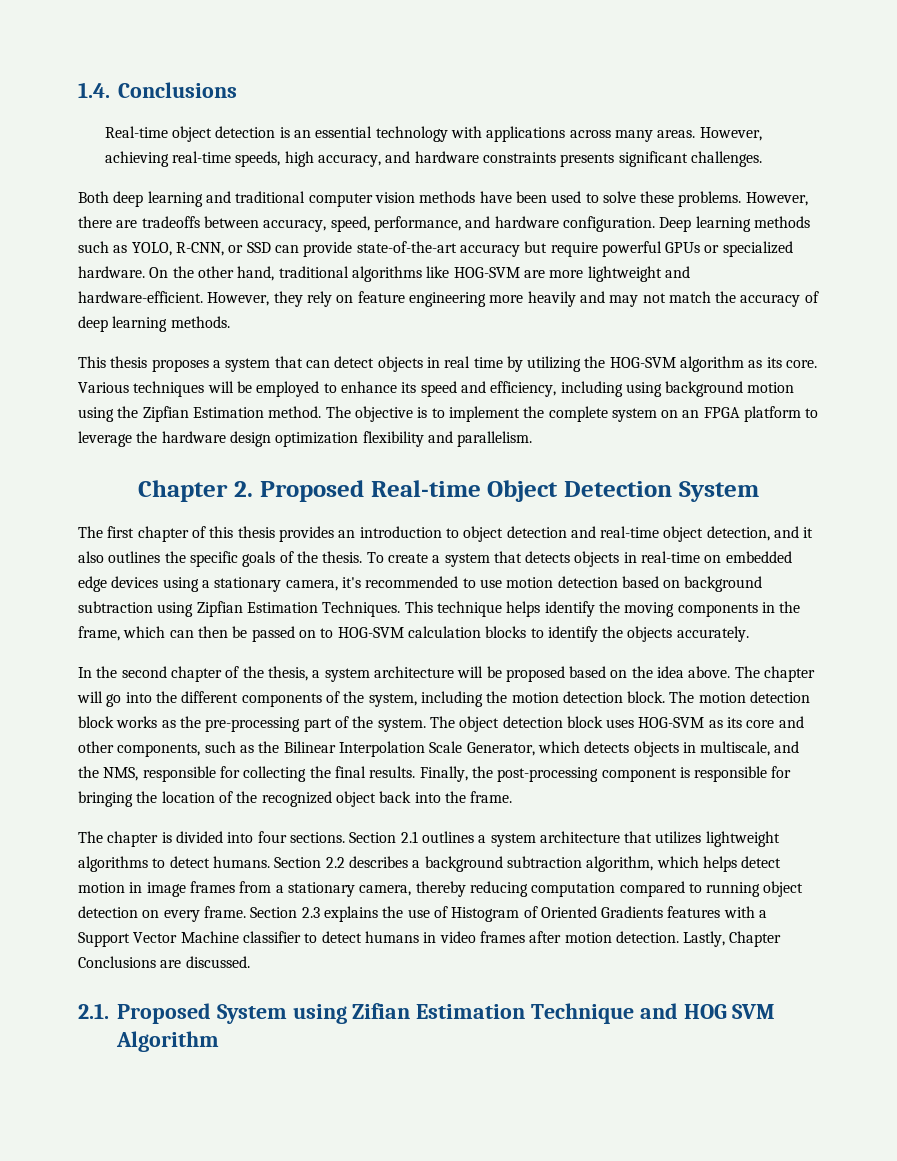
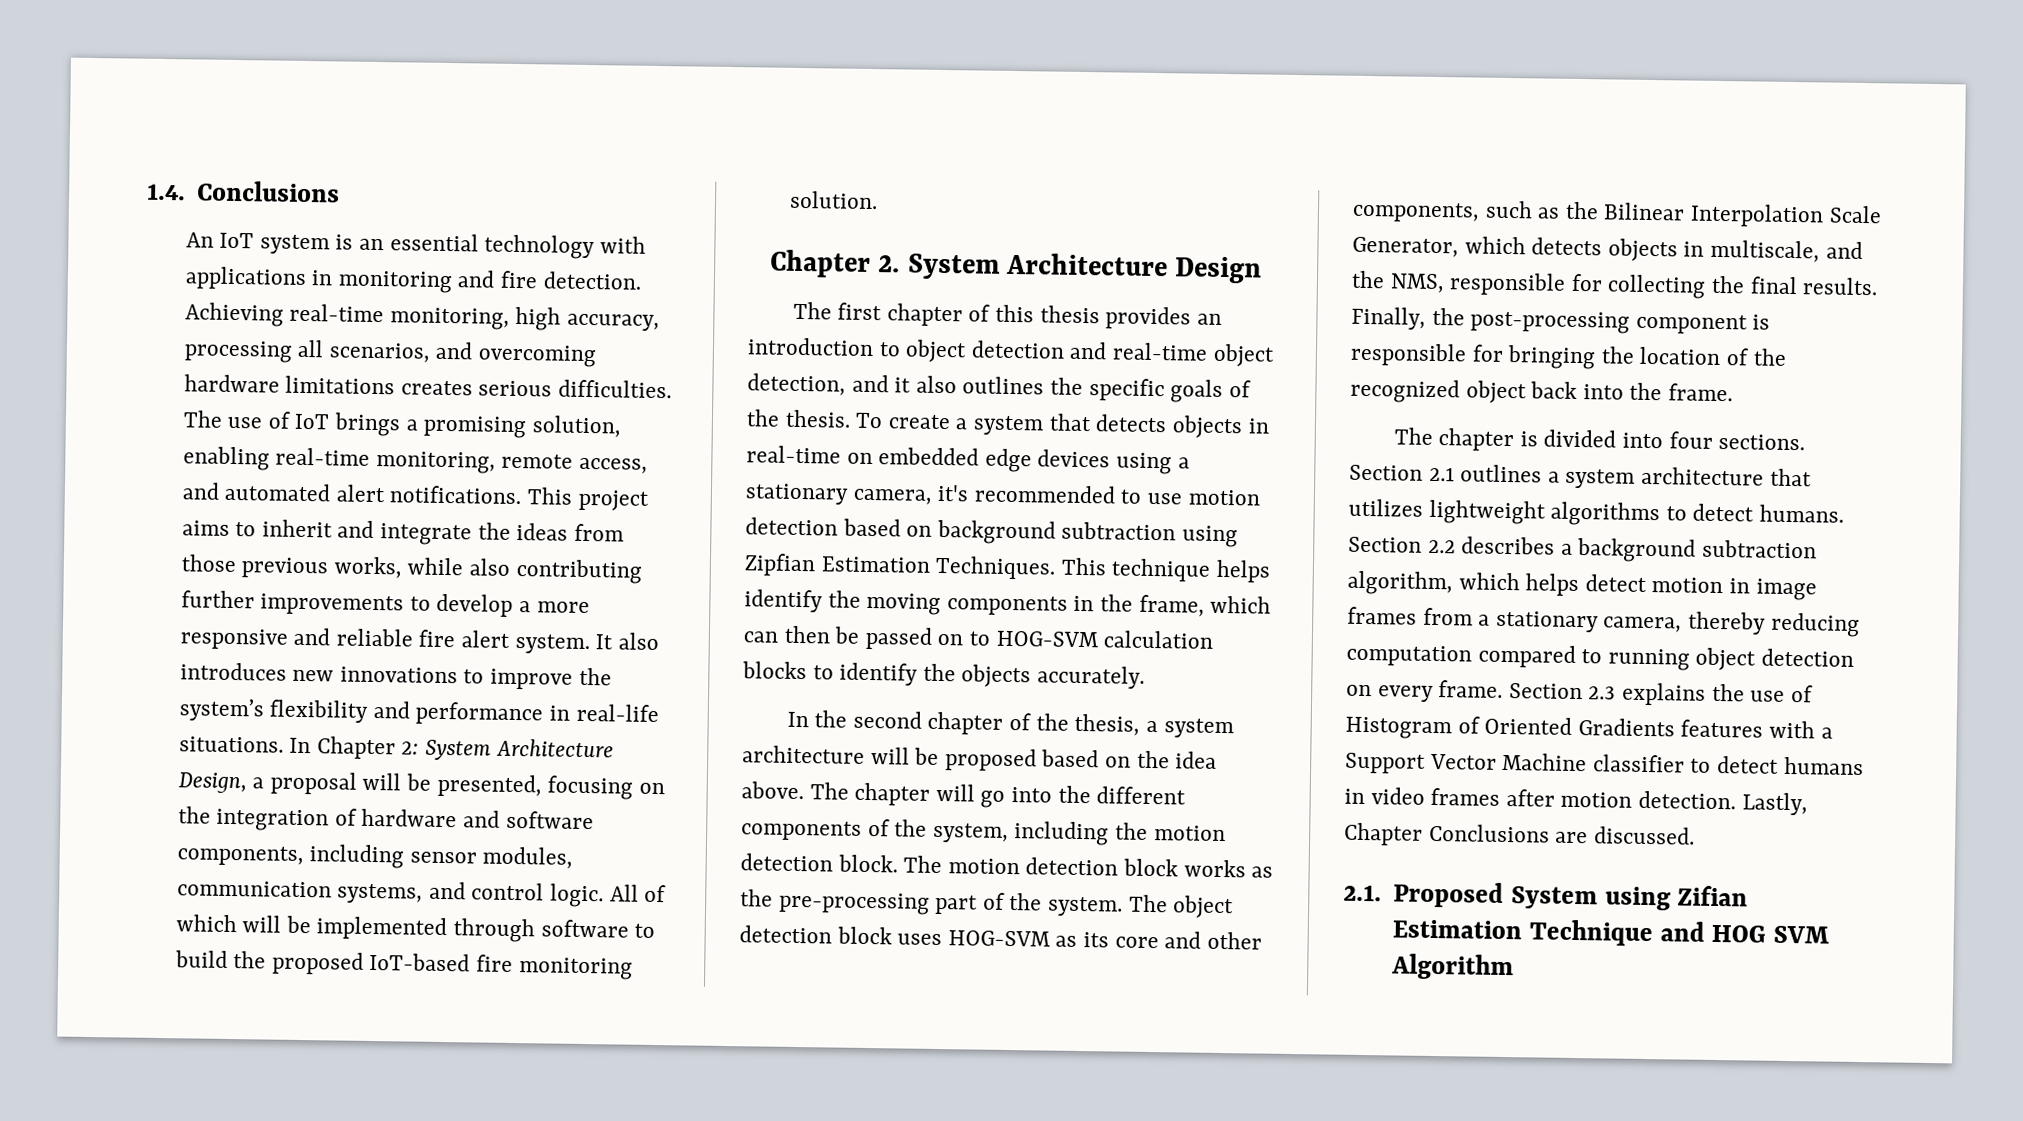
- Real-time object detection is an essential technology with applications across many areas. However, achieving real-time speeds, high accuracy, and hardware constraints presents significant challenges.
- Both deep learning and traditional computer vision methods have been used to solve these problems. However, there are tradeoffs between accuracy, speed, performance, and hardware configuration. Deep learning methods such as YOLO, R-CNN, or SSD can provide state-of-the-art accuracy but require powerful GPUs or specialized hardware. On the other hand, traditional algorithms like HOG-SVM are more lightweight and hardware-efficient. However, they rely on feature engineering more heavily and may not match the accuracy of deep learning methods.
- This thesis proposes a system that can detect objects in real time by utilizing the HOG-SVM algorithm as its core. Various techniques will be employed to enhance its speed and efficiency, including using background motion using the Zipfian Estimation method. The objective is to implement the complete system on an FPGA platform to leverage the hardware design optimization flexibility and parallelism.
- Chapter 2. Proposed Real-time Object Detection System
+ An IoT system is an essential technology with applications in monitoring and fire detection. Achieving real-time monitoring, high accuracy, processing all scenarios, and overcoming hardware limitations creates serious difficulties. The use of IoT brings a promising solution, enabling real-time monitoring, remote access, and automated alert notifications. This project aims to inherit and integrate the ideas from those previous works, while also contributing further improvements to develop a more responsive and reliable fire alert system. It also introduces new innovations to improve the system’s flexibility and performance in real-life situations. In Chapter 2: System Architecture Design, a proposal will be presented, focusing on the integration of hardware and software components, including sensor modules, communication systems, and control logic. All of which will be implemented through software to build the proposed IoT-based fire monitoring solution.
+ Chapter 2. System Architecture Design

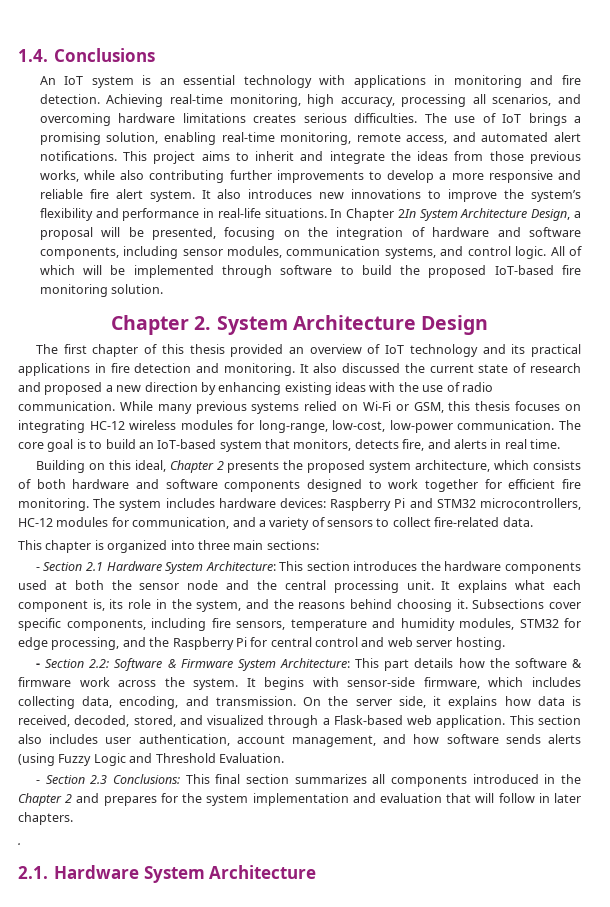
- In Chapter 2: System Architecture Design, a proposal will be presented, focusing on the integration of hardware and software components, including sensor modules, communication systems, and control logic.
+ In Chapter 2In System Architecture Design, a proposal will be presented, focusing on the integration of hardware and software components, including sensor modules, communication systems, and control logic.
- The first chapter of this thesis provides an introduction to object detection and real-time object detection, and it also outlines the specific goals of the thesis. To create a system that detects objects in real-time on embedded edge devices using a stationary camera, it's recommended to use motion detection based on background subtraction using Zipfian Estimation Techniques. This technique helps identify the moving components in the frame, which can then be passed on to HOG-SVM calculation blocks to identify the objects accurately.
- In the second chapter of the thesis, a system architecture will be proposed based on the idea above. The chapter will go into the different components of the system, including the motion detection block. The motion detection block works as the pre-processing part of the system. The object detection block uses HOG-SVM as its core and other components, such as the Bilinear Interpolation Scale Generator, which detects objects in multiscale, and the NMS, responsible for collecting the final results. Finally, the post-processing component is responsible for bringing the location of the recognized object back into the frame.
- The chapter is divided into four sections. Section 2.1 outlines a system architecture that utilizes lightweight algorithms to detect humans. Section 2.2 describes a background subtraction algorithm, which helps detect motion in image frames from a stationary camera, thereby reducing computation compared to running object detection on every frame. Section 2.3 explains the use of Histogram of Oriented Gradients features with a Support Vector Machine classifier to detect humans in video frames after motion detection. Lastly, Chapter Conclusions are discussed.
- 2.1. Proposed System using Zifian Estimation Technique and HOG SVM Algorithm
+ The first chapter of this thesis provided an overview of IoT technology and its practical applications in fire detection and monitoring. It also discussed the current state of research and proposed a new direction by enhancing existing ideas with the use of radio communication. While many previous systems relied on Wi-Fi or GSM, this thesis focuses on integrating HC-12 wireless modules for long-range, low-cost, low-power communication. The core goal is to build an IoT-based system that monitors, detects fire, and alerts in real time.
+ Building on this ideal, Chapter 2 presents the proposed system architecture, which consists of both hardware and software components designed to work together for efficient fire monitoring. The system includes hardware devices: Raspberry Pi and STM32 microcontrollers, HC-12 modules for communication, and a variety of sensors to collect fire-related data.
+ This chapter is organized into three main sections:
+ - Section 2.1 Hardware System Architecture: This section introduces the hardware components used at both the sensor node and the central processing unit. It explains what each component is, its role in the system, and the reasons behind choosing it. Subsections cover specific components, including fire sensors, temperature and humidity modules, STM32 for edge processing, and the Raspberry Pi for central control and web server hosting.
+ - Section 2.2: Software & Firmware System Architecture: This part details how the software & firmware work across the system. It begins with sensor-side firmware, which includes collecting data, encoding, and transmission. On the server side, it explains how data is received, decoded, stored, and visualized through a Flask-based web application. This section also includes user authentication, account management, and how software sends alerts (using Fuzzy Logic and Threshold Evaluation.
+ - Section 2.3 Conclusions: This final section summarizes all components introduced in the Chapter 2 and prepares for the system implementation and evaluation that will follow in later chapters.
+ .
+ 2.1. Hardware System Architecture

